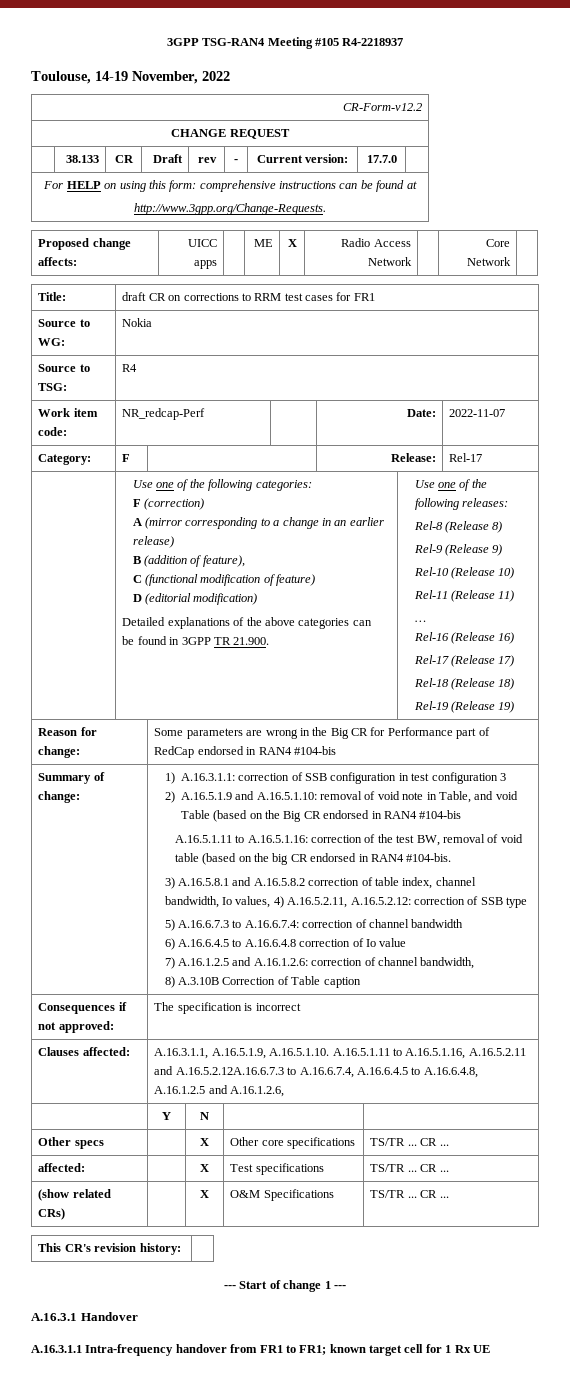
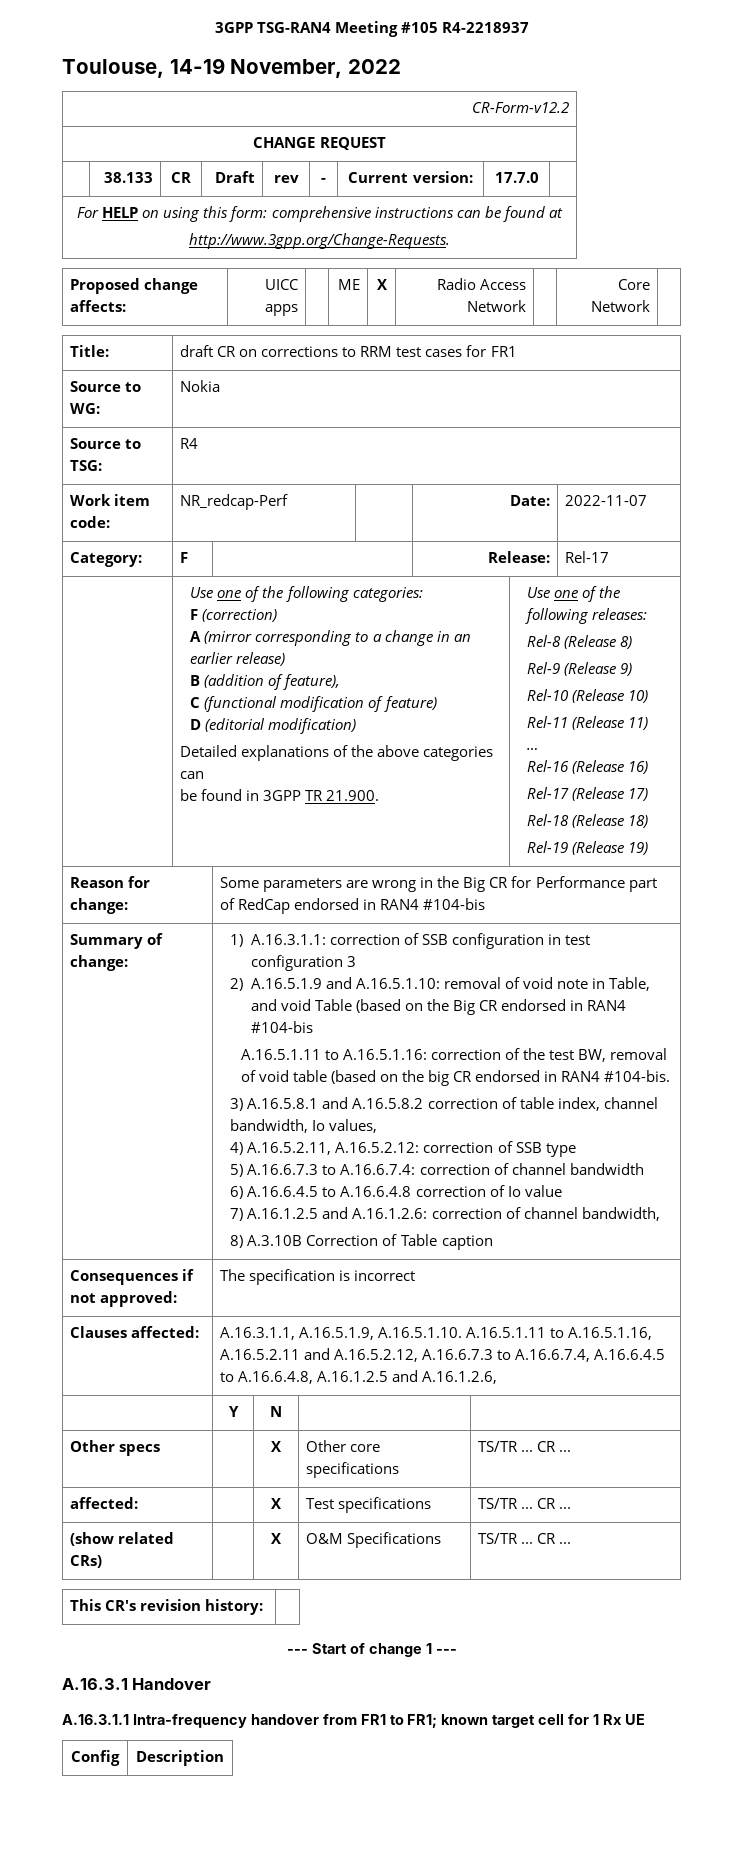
- 3) A.16.5.8.1 and A.16.5.8.2 correction of table index, channel bandwidth, Io values, 4) A.16.5.2.11, A.16.5.2.12: correction of SSB type
+ 3) A.16.5.8.1 and A.16.5.8.2 correction of table index, channel bandwidth, Io values,
+ 4) A.16.5.2.11, A.16.5.2.12: correction of SSB type
- Clauses affected: | A.16.3.1.1, A.16.5.1.9, A.16.5.1.10. A.16.5.1.11 to A.16.5.1.16, A.16.5.2.11 and A.16.5.2.12A.16.6.7.3 to A.16.6.7.4, A.16.6.4.5 to A.16.6.4.8, A.16.1.2.5 and A.16.1.2.6,
+ Clauses affected: | A.16.3.1.1, A.16.5.1.9, A.16.5.1.10. A.16.5.1.11 to A.16.5.1.16, A.16.5.2.11 and A.16.5.2.12, A.16.6.7.3 to A.16.6.7.4, A.16.6.4.5 to A.16.6.4.8, A.16.1.2.5 and A.16.1.2.6,
+ Config | Description

